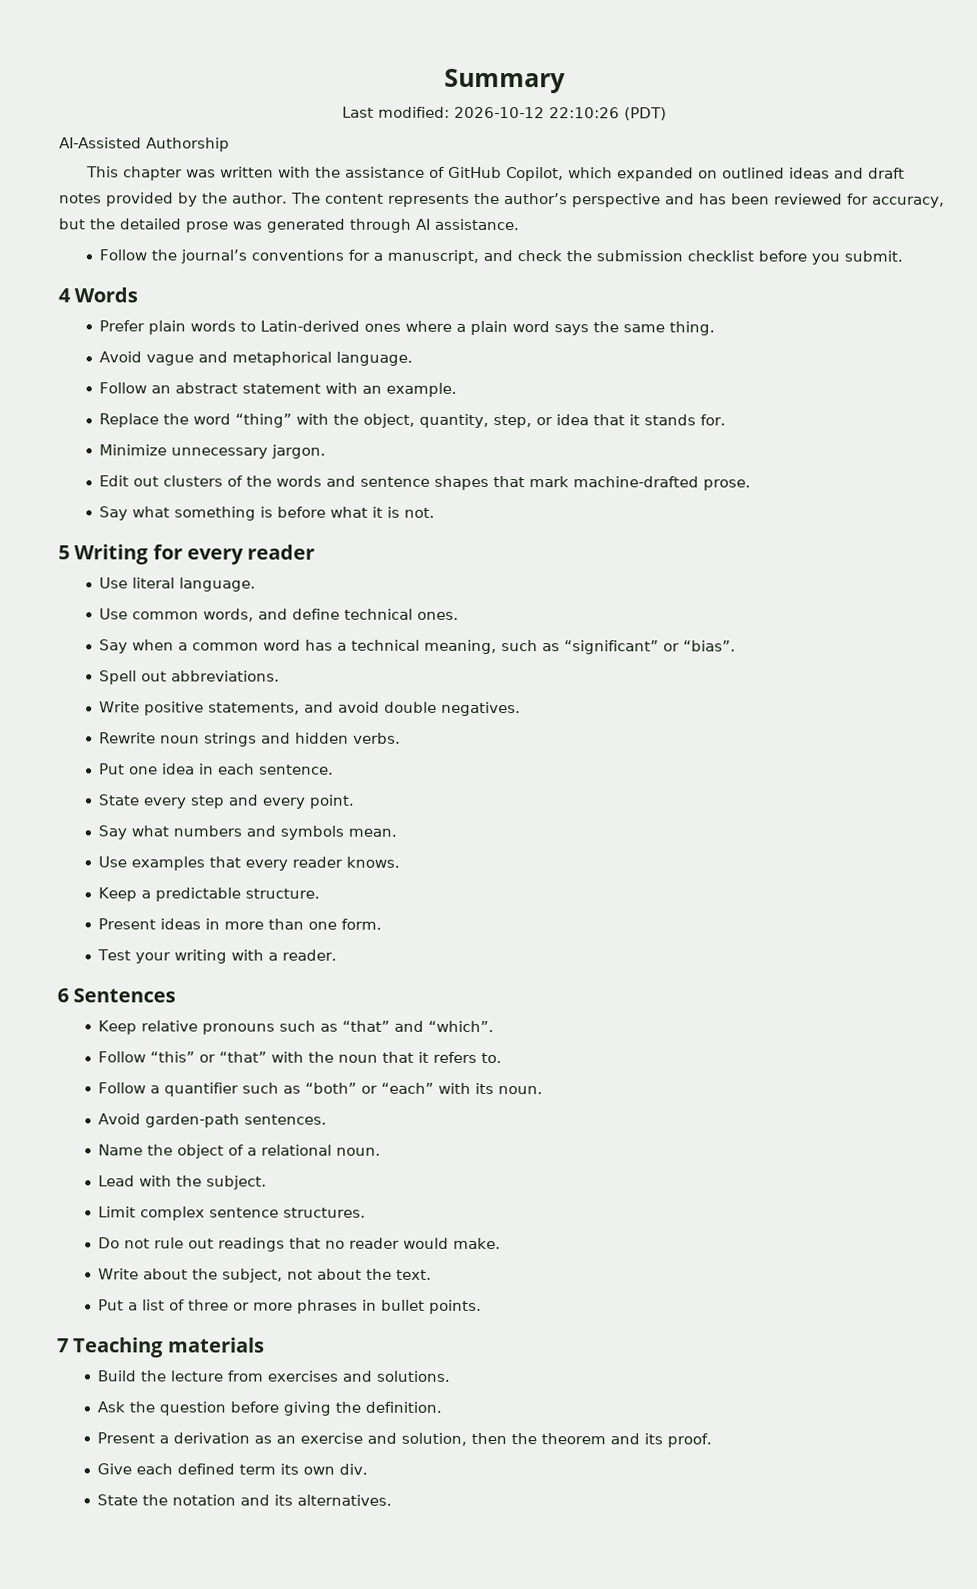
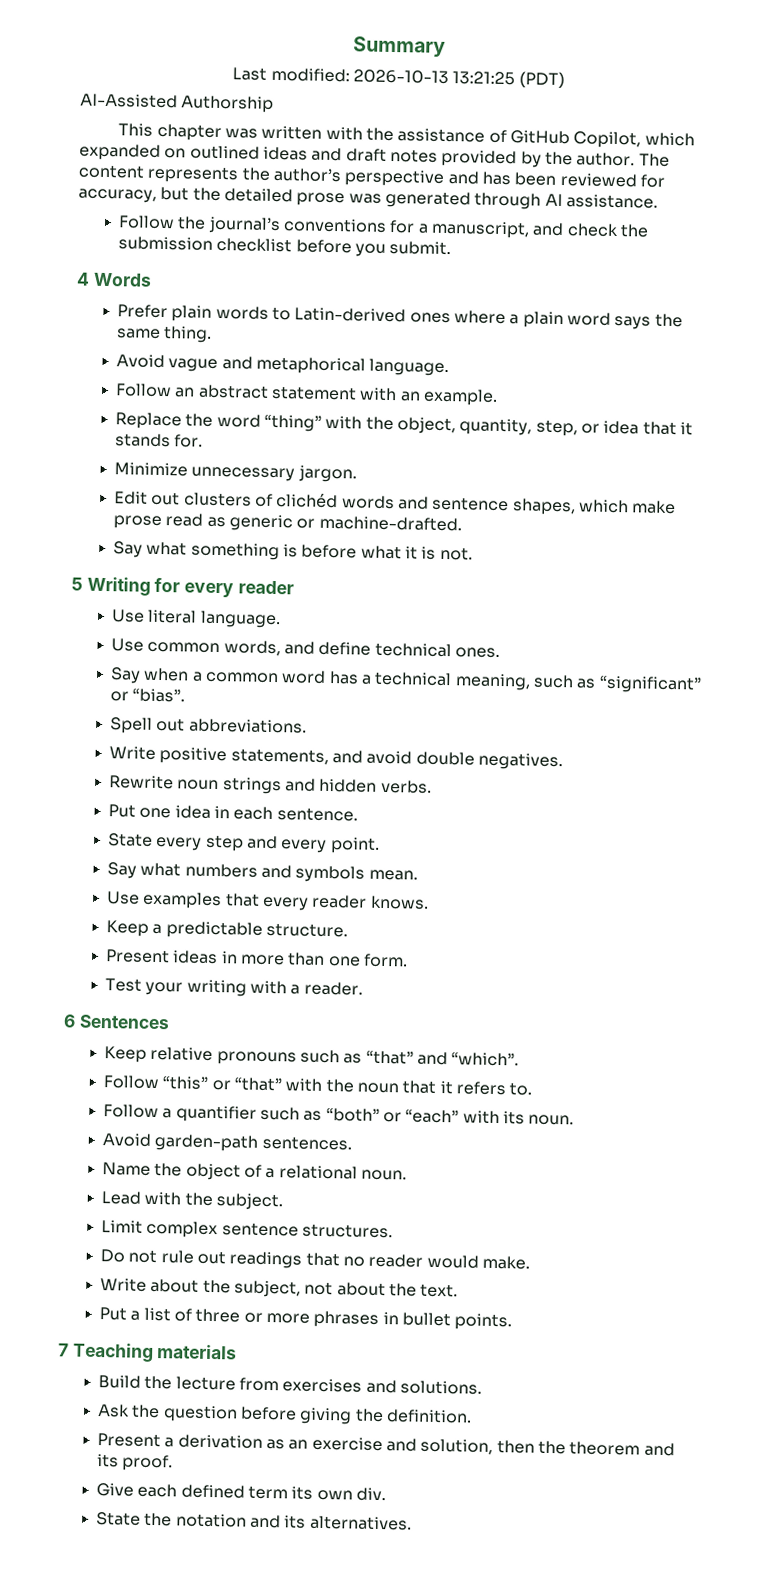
- Last modified: 2026-10-12 22:10:26 (PDT)
+ Last modified: 2026-10-13 13:21:25 (PDT)
- Edit out clusters of the words and sentence shapes that mark machine-drafted prose.
+ Edit out clusters of clichéd words and sentence shapes, which make prose read as generic or machine-drafted.

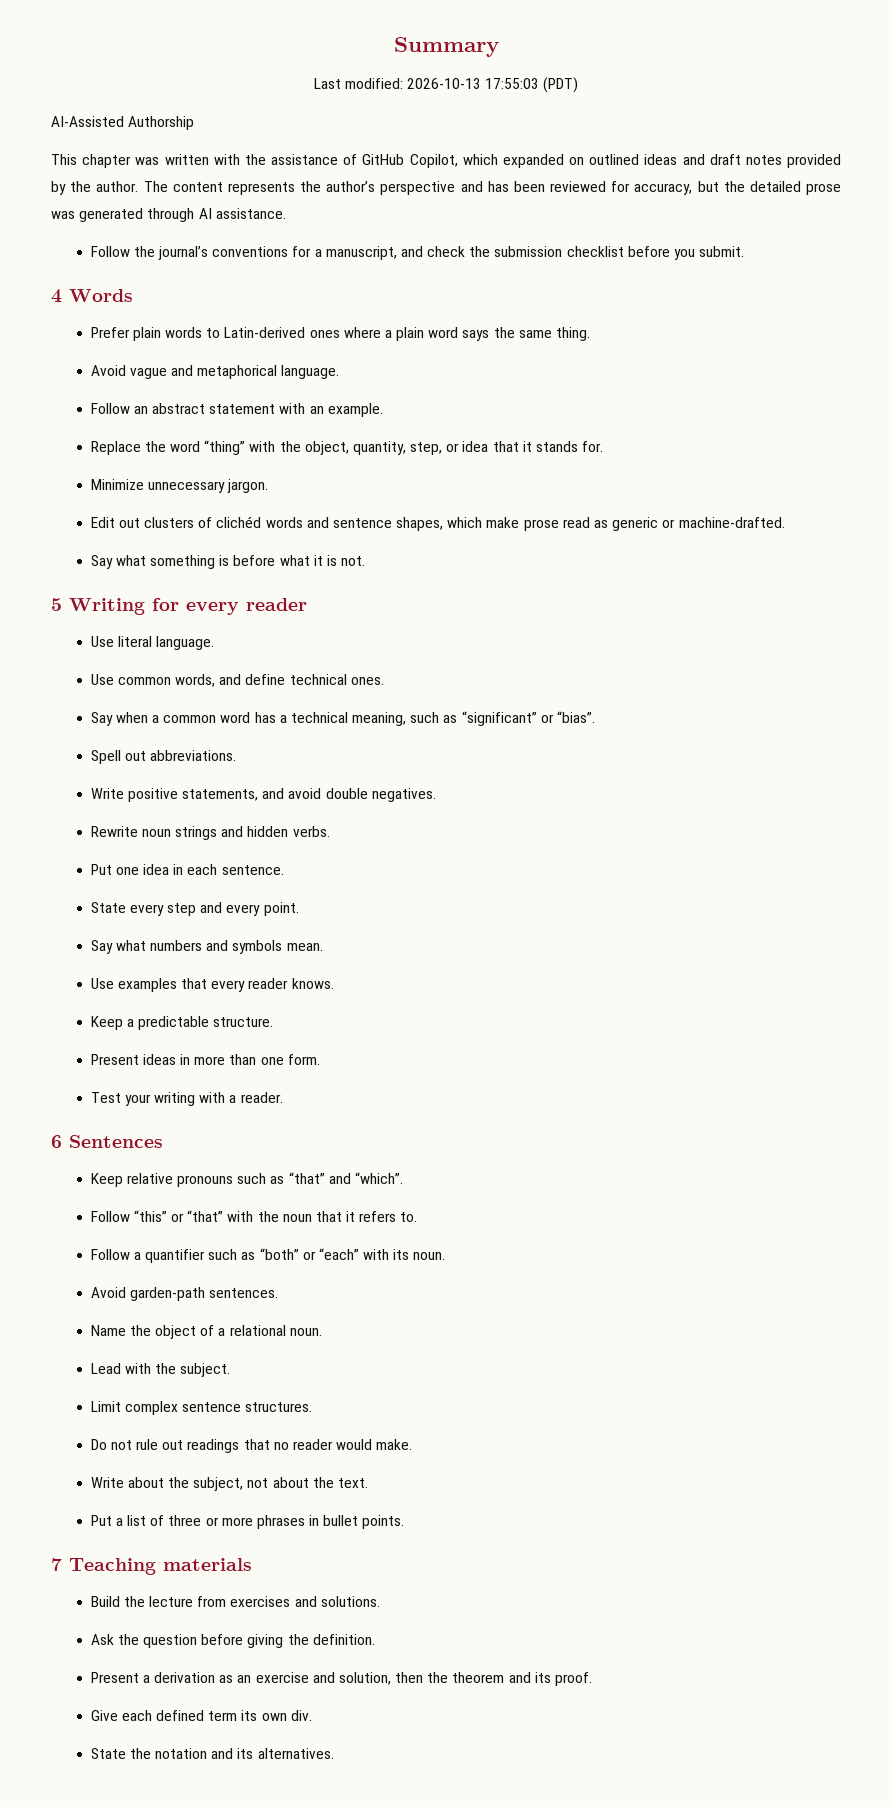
- Last modified: 2026-10-13 13:21:25 (PDT)
+ Last modified: 2026-10-13 17:55:03 (PDT)

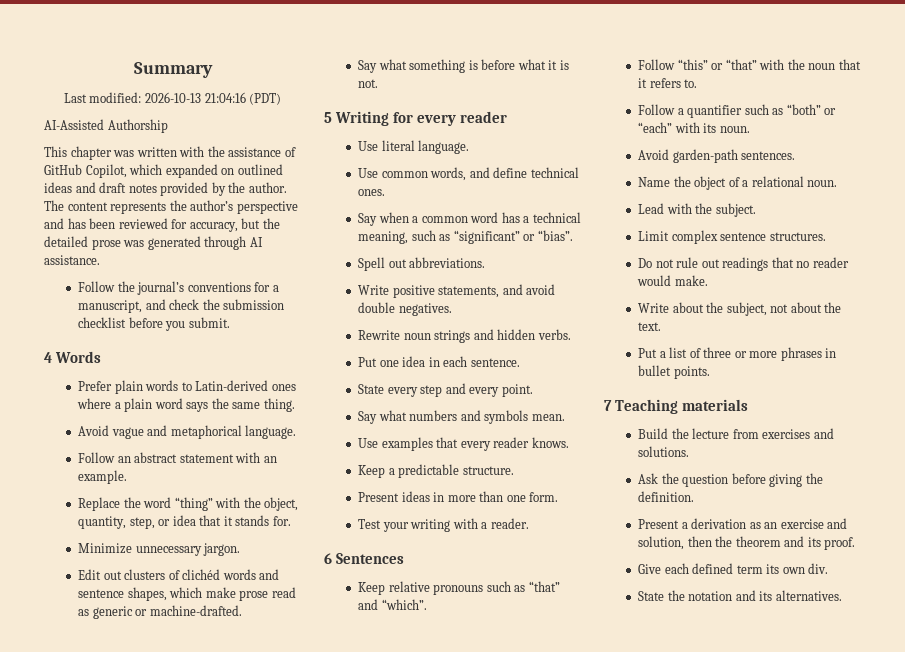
- Last modified: 2026-10-13 17:55:03 (PDT)
+ Last modified: 2026-10-13 21:04:16 (PDT)

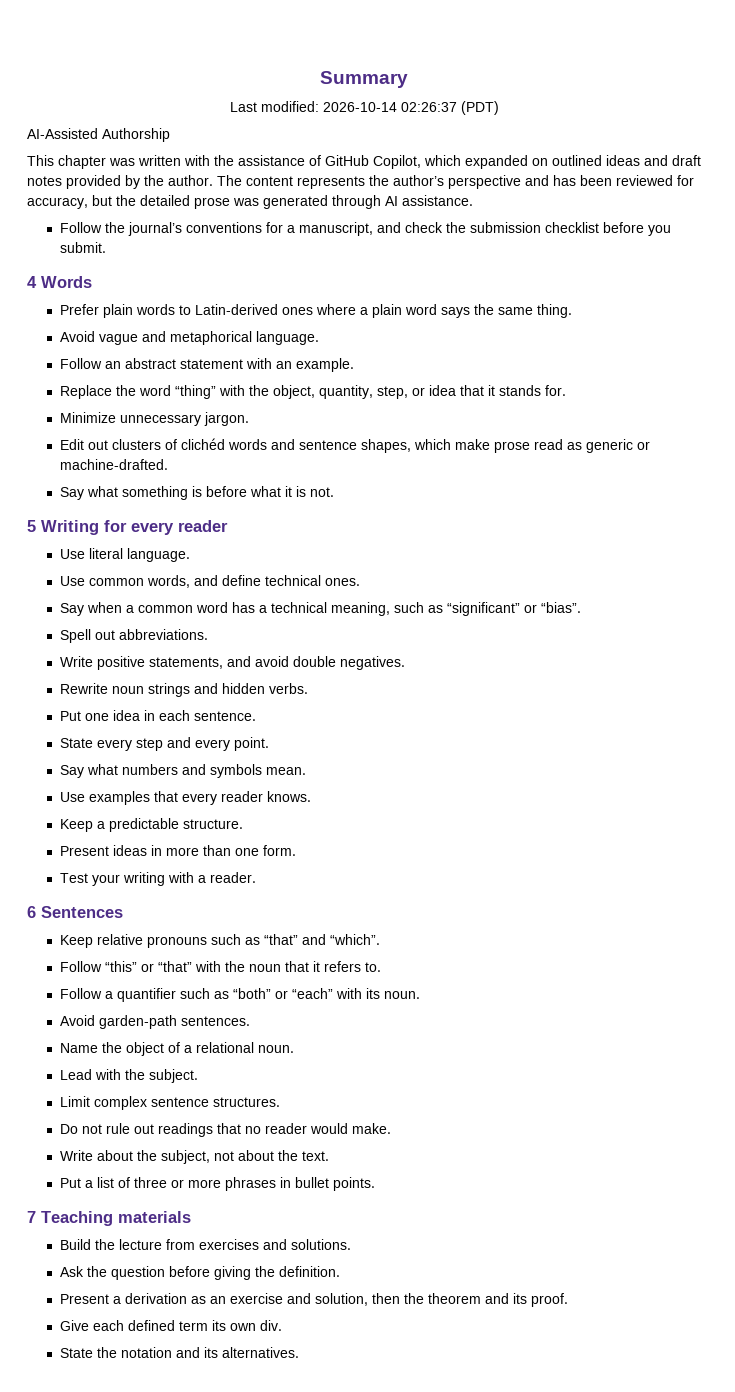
- Last modified: 2026-10-13 21:04:16 (PDT)
+ Last modified: 2026-10-14 02:26:37 (PDT)

